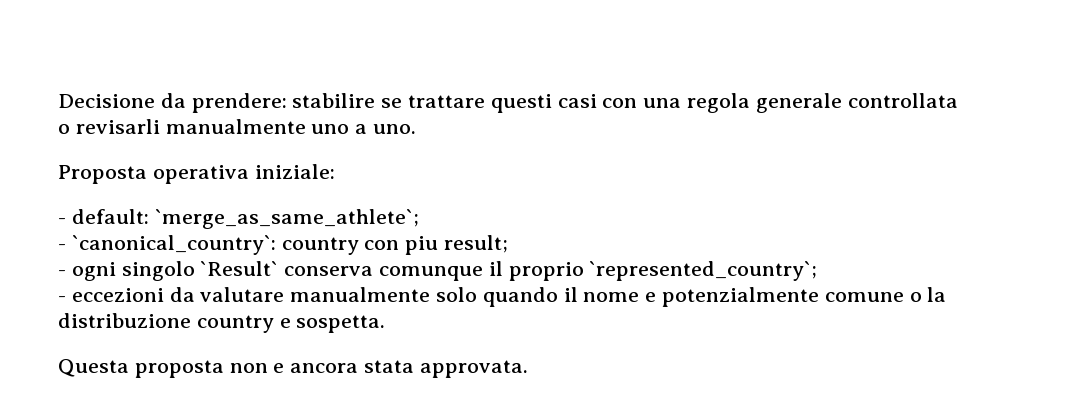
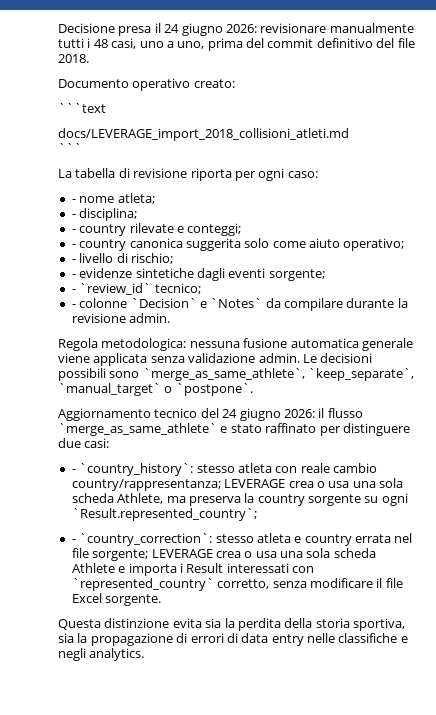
- Decisione da prendere: stabilire se trattare questi casi con una regola generale controllata o revisarli manualmente uno a uno.
- Proposta operativa iniziale:
- - default: `merge_as_same_athlete`;
- - `canonical_country`: country con piu result;
- - ogni singolo `Result` conserva comunque il proprio `represented_country`;
- - eccezioni da valutare manualmente solo quando il nome e potenzialmente comune o la distribuzione country e sospetta.
- Questa proposta non e ancora stata approvata.
+ Decisione presa il 24 giugno 2026: revisionare manualmente tutti i 48 casi, uno a uno, prima del commit definitivo del file 2018.
+ Documento operativo creato:
+ ```text
+ docs/LEVERAGE_import_2018_collisioni_atleti.md
+ ```
+ La tabella di revisione riporta per ogni caso:
+ - nome atleta;
+ - disciplina;
+ - country rilevate e conteggi;
+ - country canonica suggerita solo come aiuto operativo;
+ - livello di rischio;
+ - evidenze sintetiche dagli eventi sorgente;
+ - `review_id` tecnico;
+ - colonne `Decision` e `Notes` da compilare durante la revisione admin.
+ Regola metodologica: nessuna fusione automatica generale viene applicata senza validazione admin. Le decisioni possibili sono `merge_as_same_athlete`, `keep_separate`, `manual_target` o `postpone`.
+ Aggiornamento tecnico del 24 giugno 2026: il flusso `merge_as_same_athlete` e stato raffinato per distinguere due casi:
+ - `country_history`: stesso atleta con reale cambio country/rappresentanza; LEVERAGE crea o usa una sola scheda Athlete, ma preserva la country sorgente su ogni `Result.represented_country`;
+ - `country_correction`: stesso atleta e country errata nel file sorgente; LEVERAGE crea o usa una sola scheda Athlete e importa i Result interessati con `represented_country` corretto, senza modificare il file Excel sorgente.
+ Questa distinzione evita sia la perdita della storia sportiva, sia la propagazione di errori di data entry nelle classifiche e negli analytics.

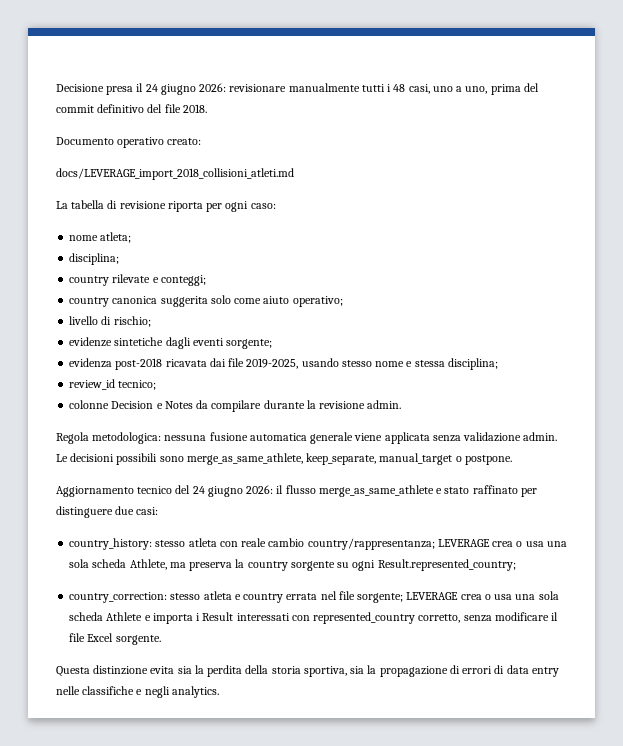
- ```text
- ```
- - nome atleta;
- - disciplina;
- - country rilevate e conteggi;
+ nome atleta;
+ disciplina;
+ country rilevate e conteggi;
- - country canonica suggerita solo come aiuto operativo;
+ country canonica suggerita solo come aiuto operativo;
- - livello di rischio;
+ livello di rischio;
- - evidenze sintetiche dagli eventi sorgente;
+ evidenze sintetiche dagli eventi sorgente;
- - `review_id` tecnico;
- - colonne `Decision` e `Notes` da compilare durante la revisione admin.
+ evidenza post-2018 ricavata dai file 2019-2025, usando stesso nome e stessa disciplina;
+ review_id tecnico;
+ colonne Decision e Notes da compilare durante la revisione admin.
- Le decisioni possibili sono `merge_as_same_athlete`, `keep_separate`, `manual_target` o `postpone`.
+ Le decisioni possibili sono merge_as_same_athlete, keep_separate, manual_target o postpone.
- Aggiornamento tecnico del 24 giugno 2026: il flusso `merge_as_same_athlete` e stato raffinato per distinguere due casi:
+ Aggiornamento tecnico del 24 giugno 2026: il flusso merge_as_same_athlete e stato raffinato per distinguere due casi:
- - `country_history`: stesso atleta con reale cambio country/rappresentanza; LEVERAGE crea o usa una sola scheda Athlete, ma preserva la country sorgente su ogni `Result.represented_country`;
- - `country_correction`: stesso atleta e country errata nel file sorgente; LEVERAGE crea o usa una sola scheda Athlete e importa i Result interessati con `represented_country` corretto, senza modificare il file Excel sorgente.
+ country_history: stesso atleta con reale cambio country/rappresentanza; LEVERAGE crea o usa una sola scheda Athlete, ma preserva la country sorgente su ogni Result.represented_country;
+ country_correction: stesso atleta e country errata nel file sorgente; LEVERAGE crea o usa una sola scheda Athlete e importa i Result interessati con represented_country corretto, senza modificare il file Excel sorgente.

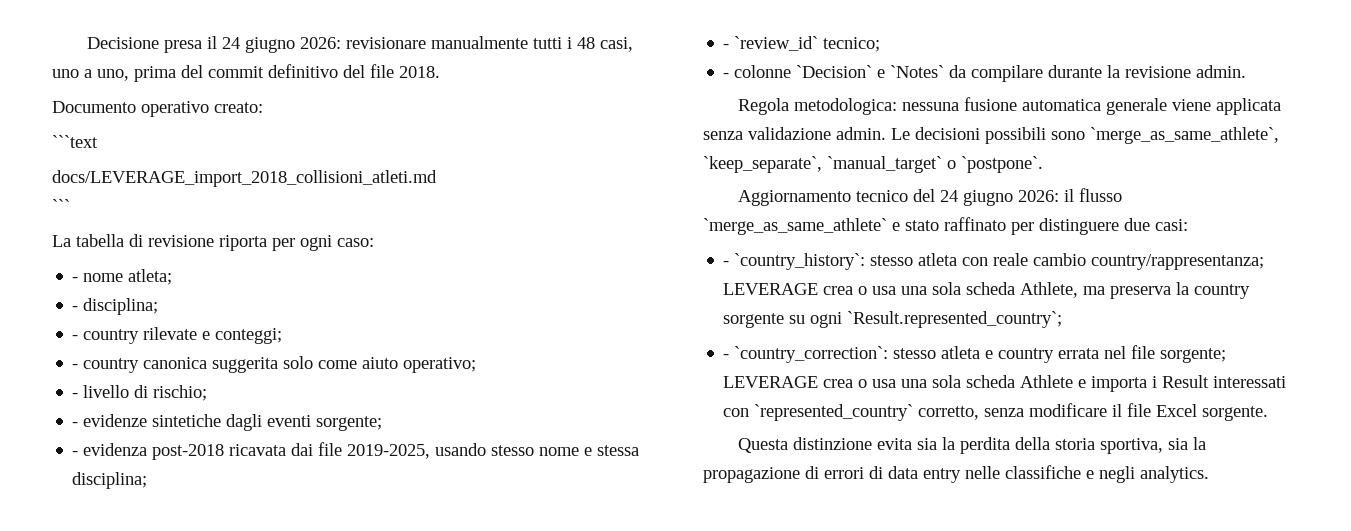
+ ```text
+ ```
- nome atleta;
- disciplina;
- country rilevate e conteggi;
+ - nome atleta;
+ - disciplina;
+ - country rilevate e conteggi;
- country canonica suggerita solo come aiuto operativo;
+ - country canonica suggerita solo come aiuto operativo;
- livello di rischio;
+ - livello di rischio;
- evidenze sintetiche dagli eventi sorgente;
+ - evidenze sintetiche dagli eventi sorgente;
- evidenza post-2018 ricavata dai file 2019-2025, usando stesso nome e stessa disciplina;
+ - evidenza post-2018 ricavata dai file 2019-2025, usando stesso nome e stessa disciplina;
- review_id tecnico;
+ - `review_id` tecnico;
- colonne Decision e Notes da compilare durante la revisione admin.
+ - colonne `Decision` e `Notes` da compilare durante la revisione admin.
- Le decisioni possibili sono merge_as_same_athlete, keep_separate, manual_target o postpone.
+ Le decisioni possibili sono `merge_as_same_athlete`, `keep_separate`, `manual_target` o `postpone`.
- Aggiornamento tecnico del 24 giugno 2026: il flusso merge_as_same_athlete e stato raffinato per distinguere due casi:
+ Aggiornamento tecnico del 24 giugno 2026: il flusso `merge_as_same_athlete` e stato raffinato per distinguere due casi:
- country_history: stesso atleta con reale cambio country/rappresentanza; LEVERAGE crea o usa una sola scheda Athlete, ma preserva la country sorgente su ogni Result.represented_country;
- country_correction: stesso atleta e country errata nel file sorgente; LEVERAGE crea o usa una sola scheda Athlete e importa i Result interessati con represented_country corretto, senza modificare il file Excel sorgente.
+ - `country_history`: stesso atleta con reale cambio country/rappresentanza; LEVERAGE crea o usa una sola scheda Athlete, ma preserva la country sorgente su ogni `Result.represented_country`;
+ - `country_correction`: stesso atleta e country errata nel file sorgente; LEVERAGE crea o usa una sola scheda Athlete e importa i Result interessati con `represented_country` corretto, senza modificare il file Excel sorgente.

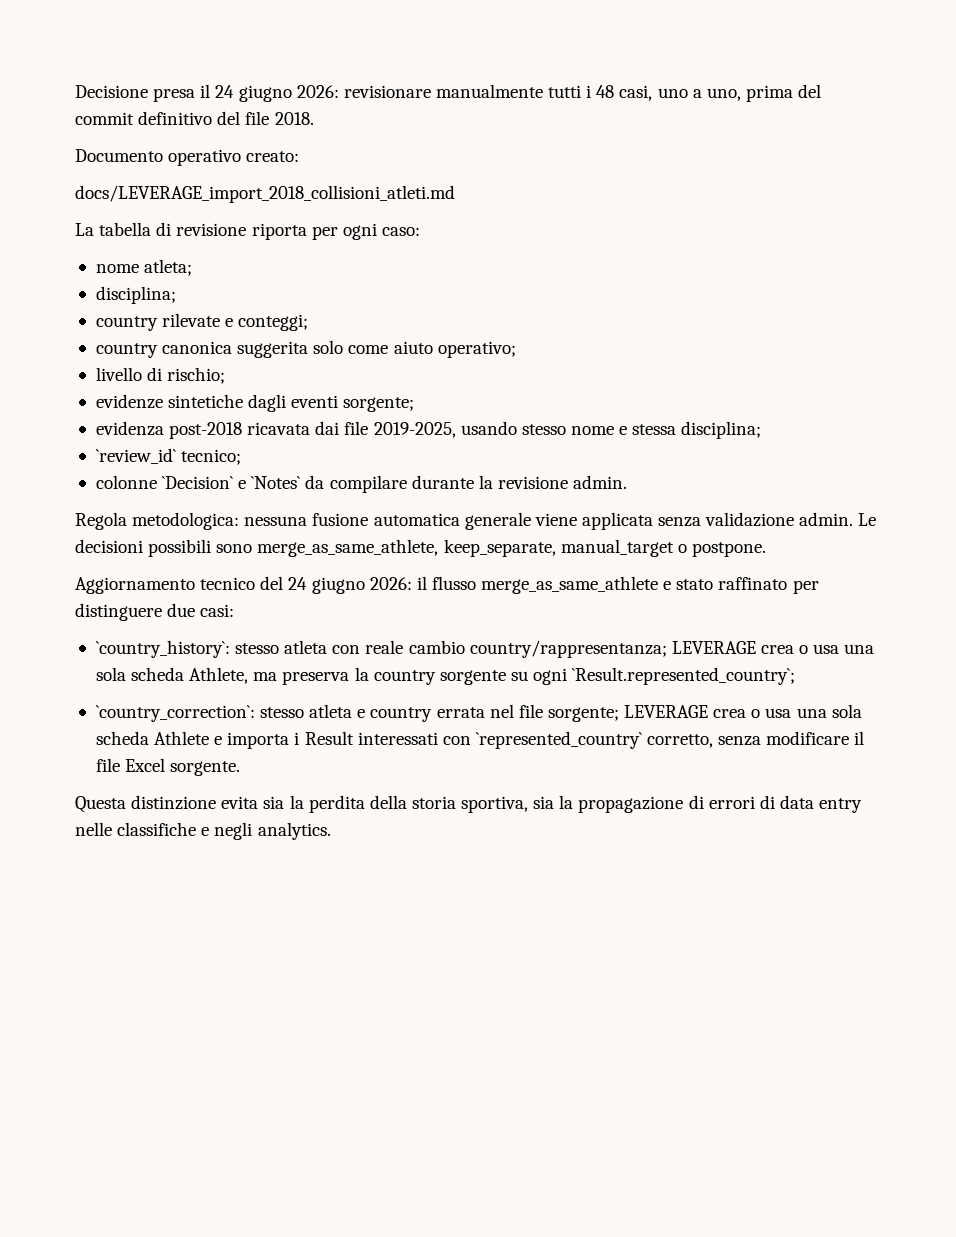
- ```text
- ```
- - nome atleta;
- - disciplina;
- - country rilevate e conteggi;
+ nome atleta;
+ disciplina;
+ country rilevate e conteggi;
- - country canonica suggerita solo come aiuto operativo;
+ country canonica suggerita solo come aiuto operativo;
- - livello di rischio;
+ livello di rischio;
- - evidenze sintetiche dagli eventi sorgente;
+ evidenze sintetiche dagli eventi sorgente;
- - evidenza post-2018 ricavata dai file 2019-2025, usando stesso nome e stessa disciplina;
+ evidenza post-2018 ricavata dai file 2019-2025, usando stesso nome e stessa disciplina;
- - `review_id` tecnico;
+ `review_id` tecnico;
- - colonne `Decision` e `Notes` da compilare durante la revisione admin.
+ colonne `Decision` e `Notes` da compilare durante la revisione admin.
- Le decisioni possibili sono `merge_as_same_athlete`, `keep_separate`, `manual_target` o `postpone`.
+ Le decisioni possibili sono merge_as_same_athlete, keep_separate, manual_target o postpone.
- Aggiornamento tecnico del 24 giugno 2026: il flusso `merge_as_same_athlete` e stato raffinato per distinguere due casi:
+ Aggiornamento tecnico del 24 giugno 2026: il flusso merge_as_same_athlete e stato raffinato per distinguere due casi:
- - `country_history`: stesso atleta con reale cambio country/rappresentanza; LEVERAGE crea o usa una sola scheda Athlete, ma preserva la country sorgente su ogni `Result.represented_country`;
+ `country_history`: stesso atleta con reale cambio country/rappresentanza; LEVERAGE crea o usa una sola scheda Athlete, ma preserva la country sorgente su ogni `Result.represented_country`;
- - `country_correction`: stesso atleta e country errata nel file sorgente; LEVERAGE crea o usa una sola scheda Athlete e importa i Result interessati con `represented_country` corretto, senza modificare il file Excel sorgente.
+ `country_correction`: stesso atleta e country errata nel file sorgente; LEVERAGE crea o usa una sola scheda Athlete e importa i Result interessati con `represented_country` corretto, senza modificare il file Excel sorgente.

